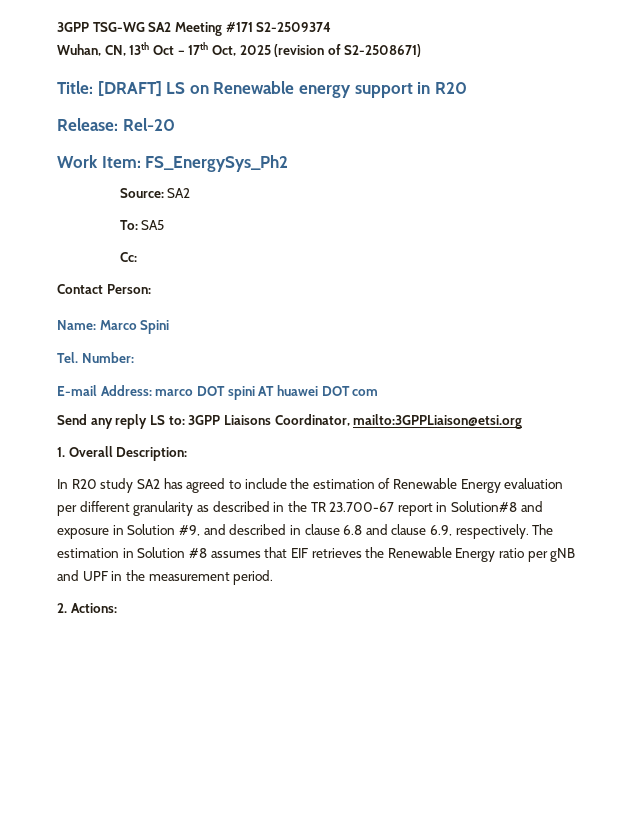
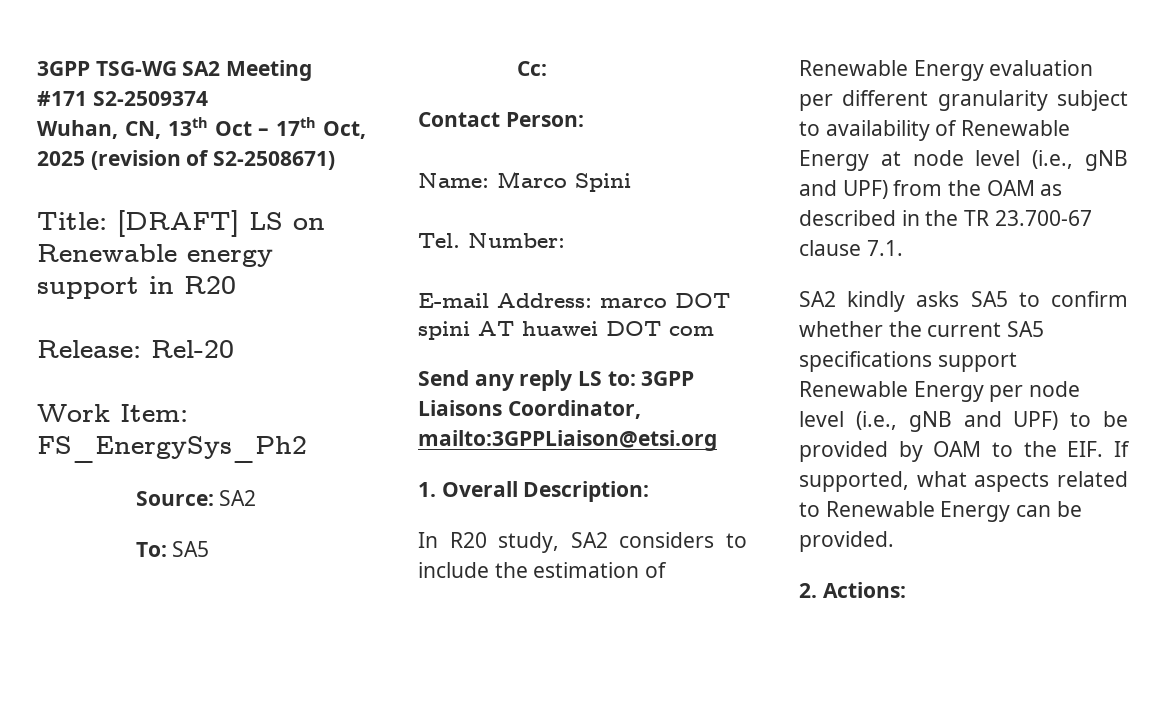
- In R20 study SA2 has agreed to include the estimation of Renewable Energy evaluation per different granularity as described in the TR 23.700-67 report in Solution#8 and exposure in Solution #9, and described in clause 6.8 and clause 6.9, respectively. The estimation in Solution #8 assumes that EIF retrieves the Renewable Energy ratio per gNB and UPF in the measurement period.
+ In R20 study, SA2 considers to include the estimation of Renewable Energy evaluation per different granularity subject to availability of Renewable Energy at node level (i.e., gNB and UPF) from the OAM as described in the TR 23.700-67 clause 7.1.
+ SA2 kindly asks SA5 to confirm whether the current SA5 specifications support Renewable Energy per node level (i.e., gNB and UPF) to be provided by OAM to the EIF. If supported, what aspects related to Renewable Energy can be provided.

